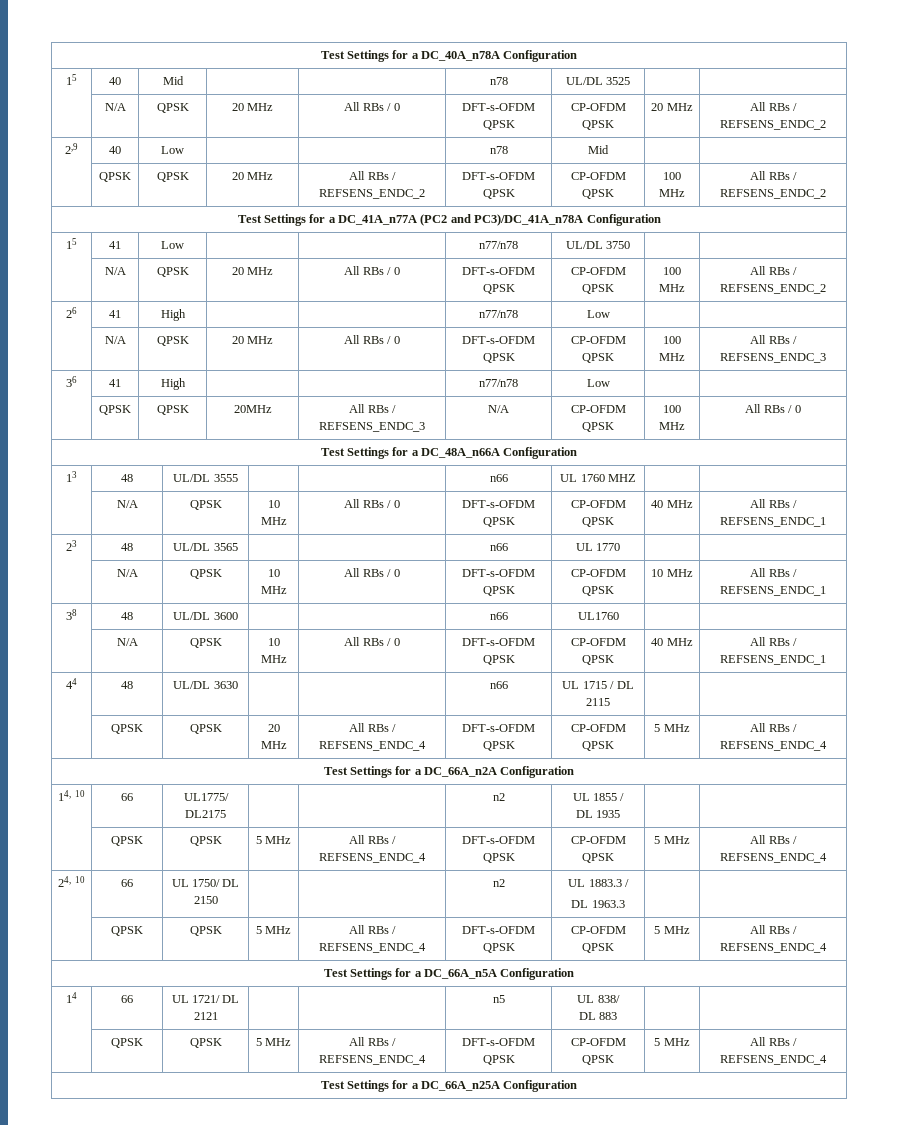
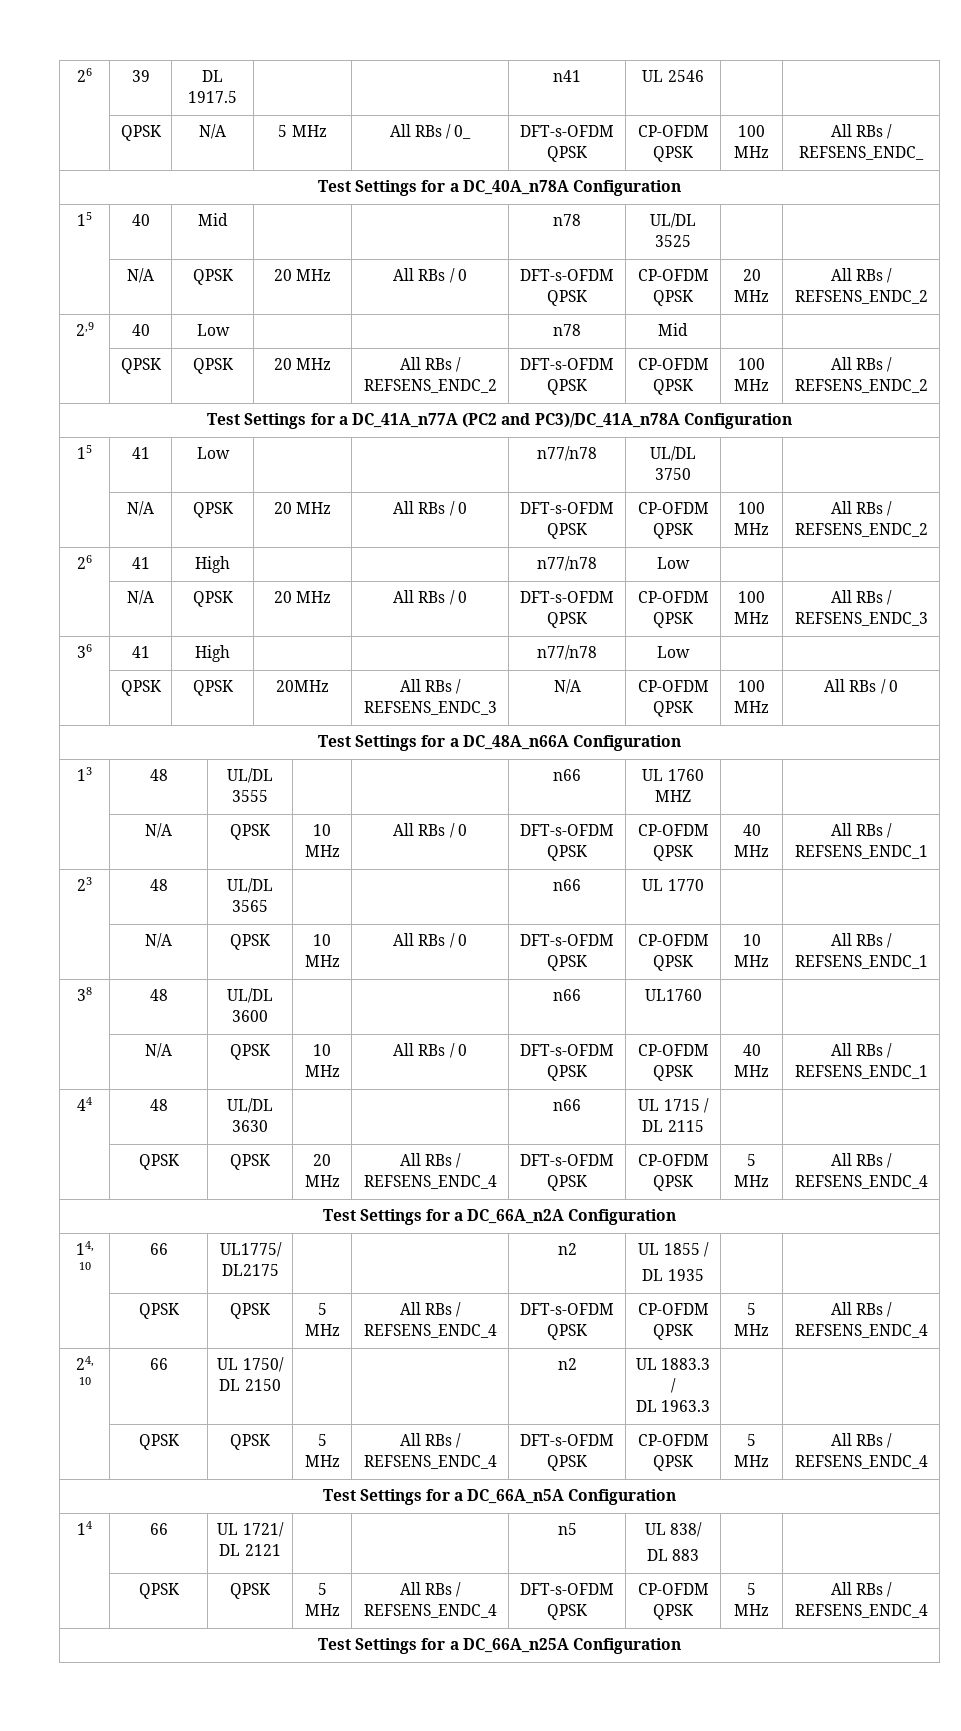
+ 26 | 39 | DL 1917.5 | | | n41 | UL 2546 | |
+ | QPSK | N/A | 5 MHz | All RBs / 0_ | DFT-s-OFDM QPSK | CP-OFDM QPSK | 100 MHz | All RBs / REFSENS_ENDC_

